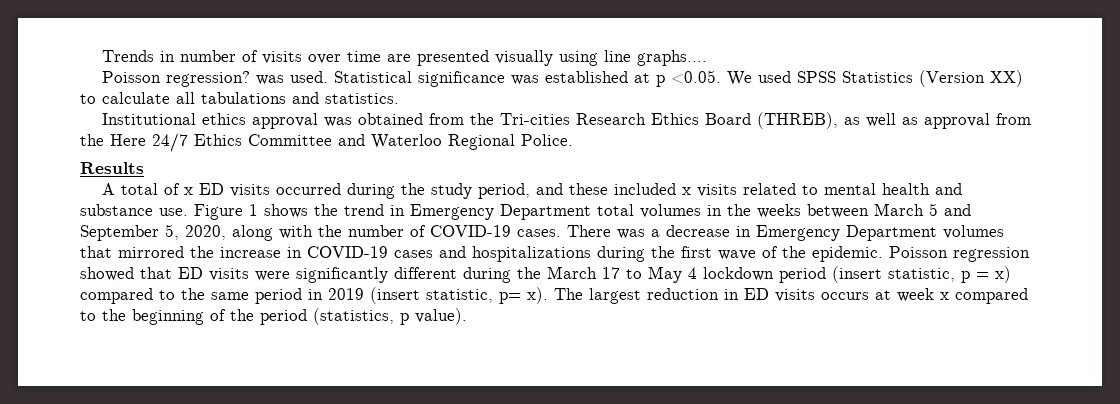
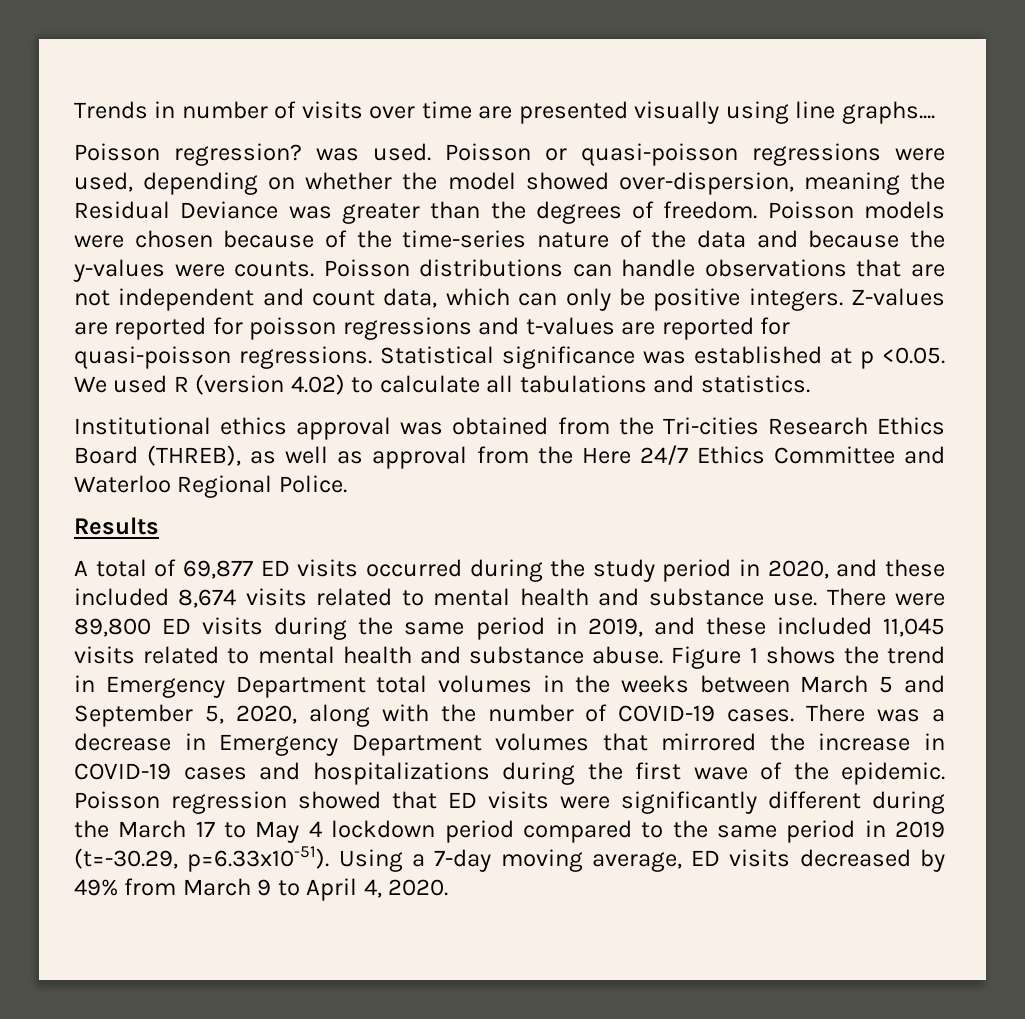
+ Poisson or quasi-poisson regressions were used, depending on whether the model showed over-dispersion, meaning the Residual Deviance was greater than the degrees of freedom. Poisson models were chosen because of the time-series nature of the data and because the y-values were counts. Poisson distributions can handle observations that are not independent and count data, which can only be positive integers. Z-values are reported for poisson regressions and t-values are reported for quasi-poisson regressions.
- Statistical significance was established at p <0.05. We used SPSS Statistics (Version XX) to calculate all tabulations and statistics.
+ Statistical significance was established at p <0.05. We used R (version 4.02) to calculate all tabulations and statistics.
- A total of x ED visits occurred during the study period, and these included x visits related to mental health and substance use.
+ A total of 69,877 ED visits occurred during the study period in 2020, and these included 8,674 visits related to mental health and substance use.
+ There were 89,800 ED visits during the same period in 2019, and these included 11,045 visits related to mental health and substance abuse.
- Poisson regression showed that ED visits were significantly different during the March 17 to May 4 lockdown period (insert statistic, p = x) compared to the same period in 2019 (insert statistic, p= x). The largest reduction in ED visits occurs at week x compared to the beginning of the period (statistics, p value).
+ Poisson regression showed that ED visits were significantly different during the March 17 to May 4 lockdown period compared to the same period in 2019 (t=-30.29, p=6.33x10-51). Using a 7-day moving average, ED visits decreased by 49% from March 9 to April 4, 2020.

